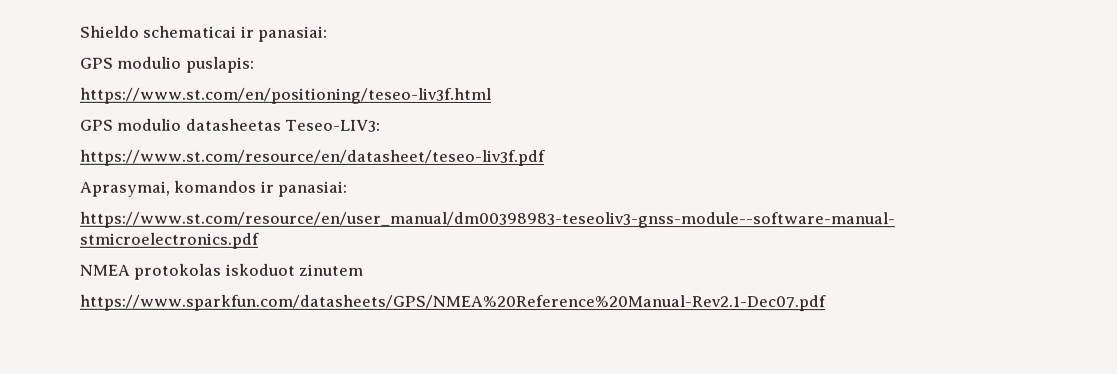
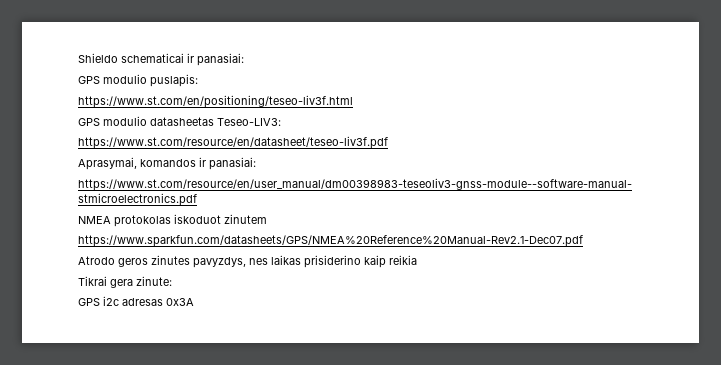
+ Atrodo geros zinutes pavyzdys, nes laikas prisiderino kaip reikia
+ Tikrai gera zinute:
+ GPS i2c adresas 0x3A

